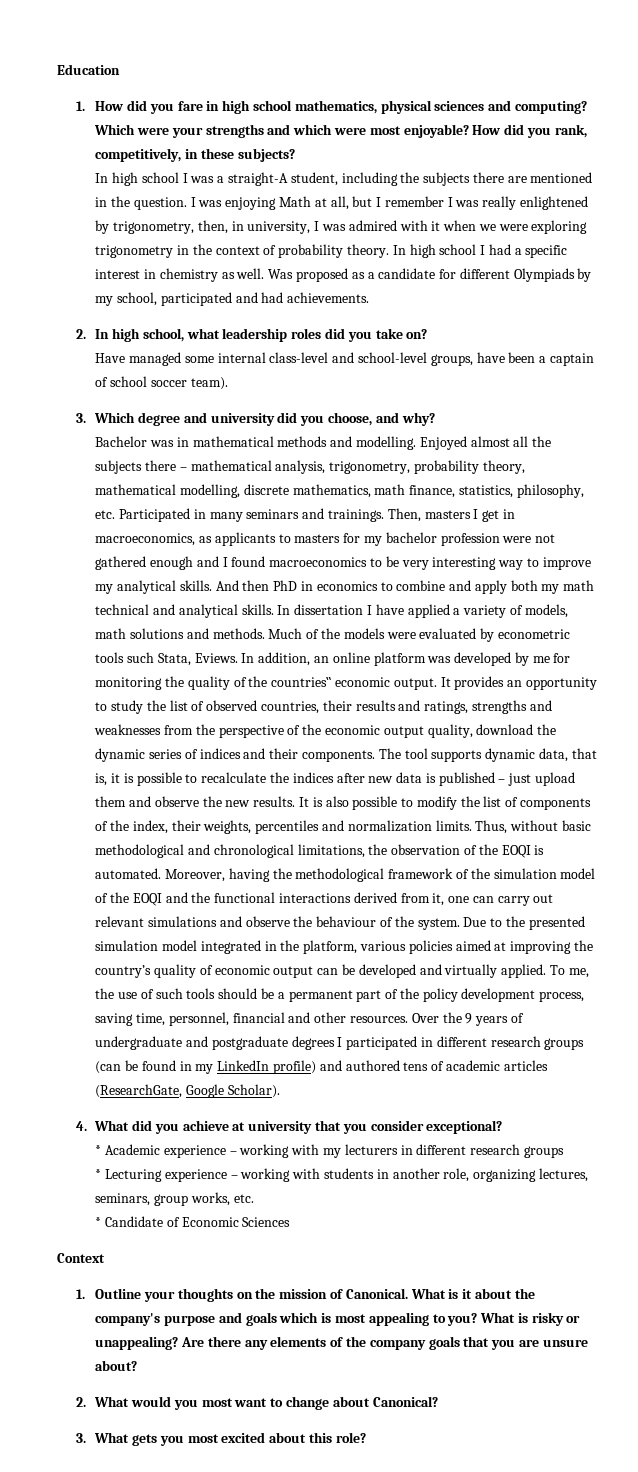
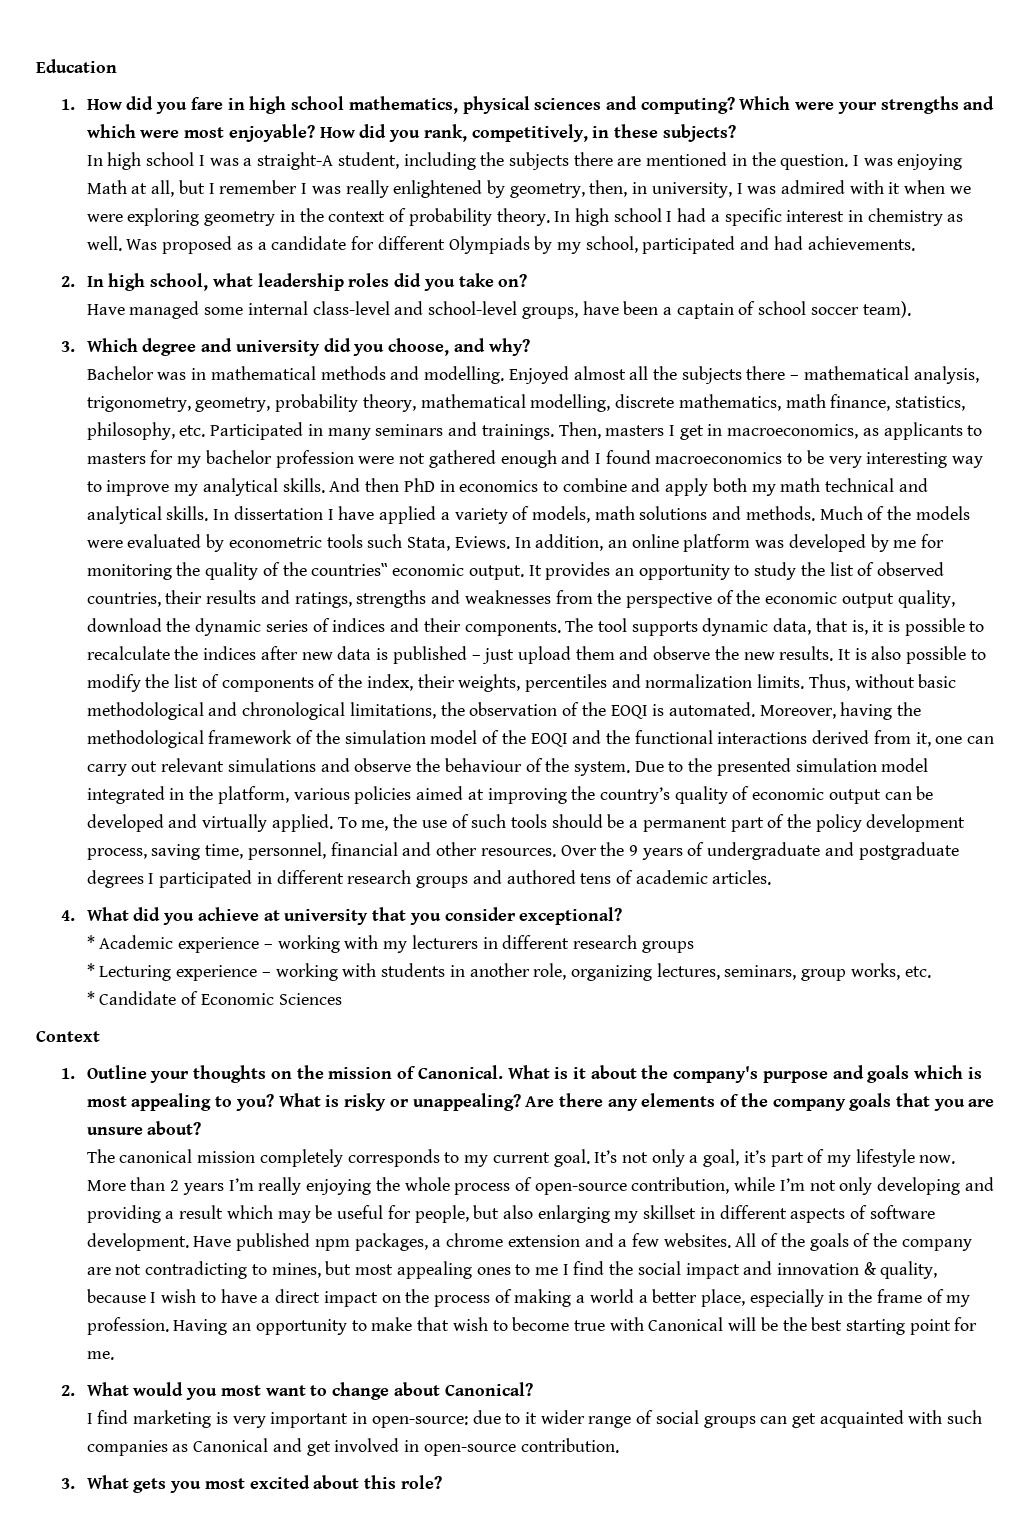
- I was enjoying Math at all, but I remember I was really enlightened by trigonometry, then, in university, I was admired with it when we were exploring trigonometry in the context of probability theory.
+ I was enjoying Math at all, but I remember I was really enlightened by geometry, then, in university, I was admired with it when we were exploring geometry in the context of probability theory.
- Enjoyed almost all the subjects there – mathematical analysis, trigonometry, probability theory, mathematical modelling, discrete mathematics, math finance, statistics, philosophy, etc. Participated in many seminars and trainings.
+ Enjoyed almost all the subjects there – mathematical analysis, trigonometry, geometry, probability theory, mathematical modelling, discrete mathematics, math finance, statistics, philosophy, etc. Participated in many seminars and trainings.
- Over the 9 years of undergraduate and postgraduate degrees I participated in different research groups (can be found in my LinkedIn profile) and authored tens of academic articles (ResearchGate, Google Scholar).
+ Over the 9 years of undergraduate and postgraduate degrees I participated in different research groups and authored tens of academic articles.
+ The canonical mission completely corresponds to my current goal. It’s not only a goal, it’s part of my lifestyle now. More than 2 years I’m really enjoying the whole process of open-source contribution, while I’m not only developing and providing a result which may be useful for people, but also enlarging my skillset in different aspects of software development. Have published npm packages, a chrome extension and a few websites. All of the goals of the company are not contradicting to mines, but most appealing ones to me I find the social impact and innovation & quality, because I wish to have a direct impact on the process of making a world a better place, especially in the frame of my profession. Having an opportunity to make that wish to become true with Canonical will be the best starting point for me.
+ I find marketing is very important in open-source: due to it wider range of social groups can get acquainted with such companies as Canonical and get involved in open-source contribution.

